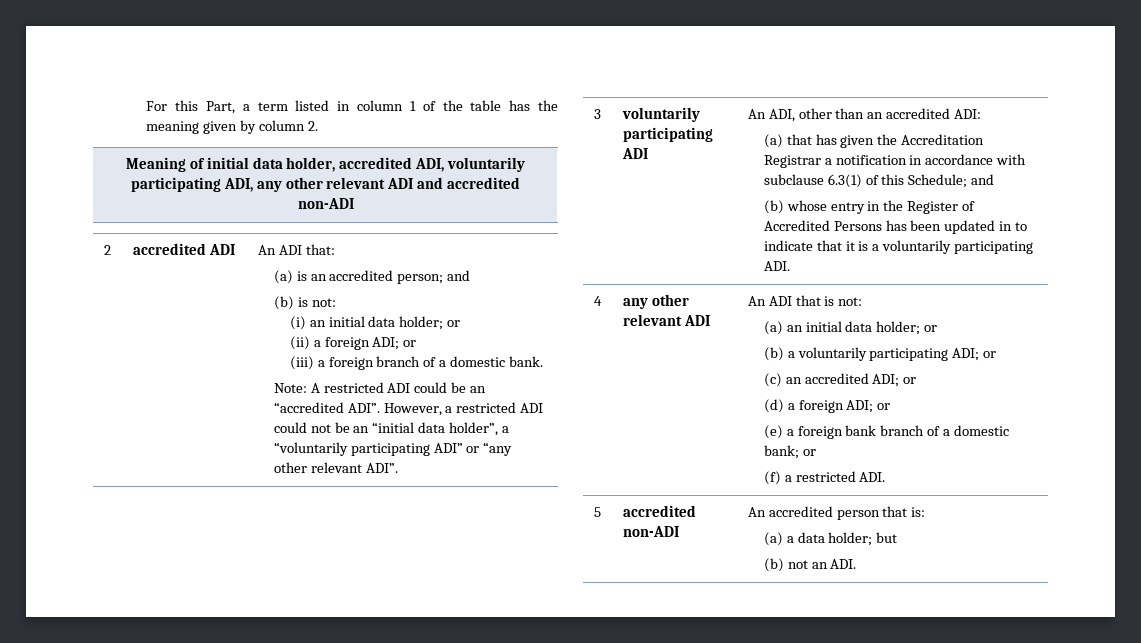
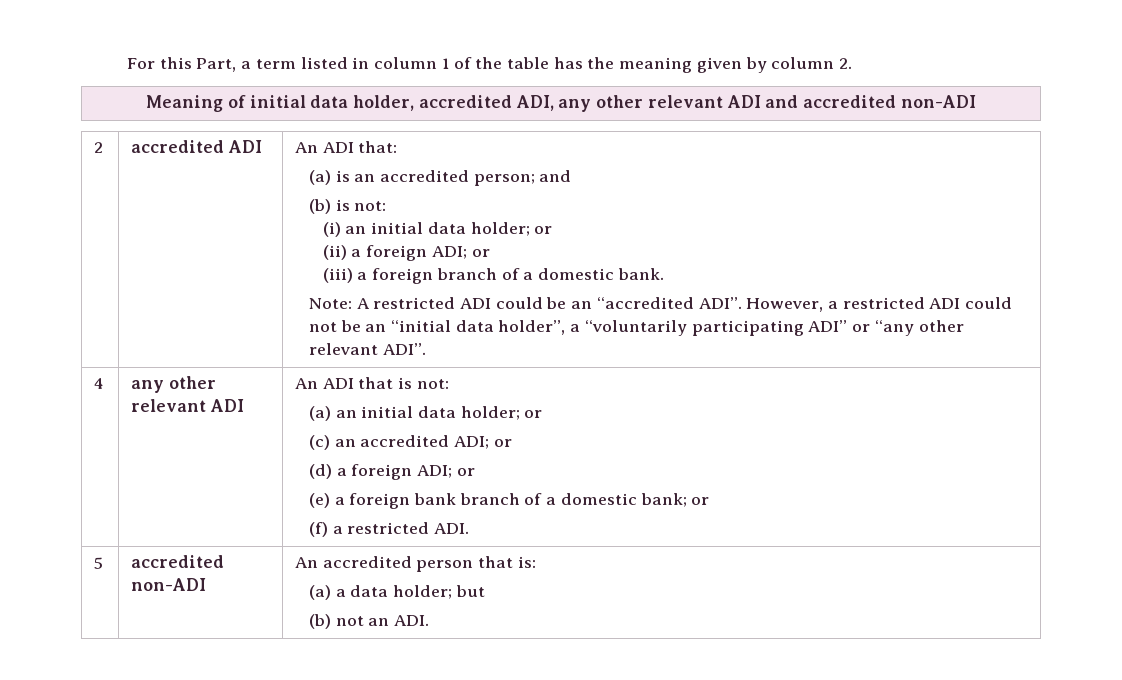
- Meaning of initial data holder, accredited ADI, voluntarily participating ADI, any other relevant ADI and accredited non-ADI
+ Meaning of initial data holder, accredited ADI, any other relevant ADI and accredited non-ADI
- 3 | voluntarily participating ADI | An ADI, other than an accredited ADI:
- (a) that has given the Accreditation Registrar a notification in accordance with subclause 6.3(1) of this Schedule; and
- (b) whose entry in the Register of Accredited Persons has been updated in to indicate that it is a voluntarily participating ADI.
- (b) a voluntarily participating ADI; or

